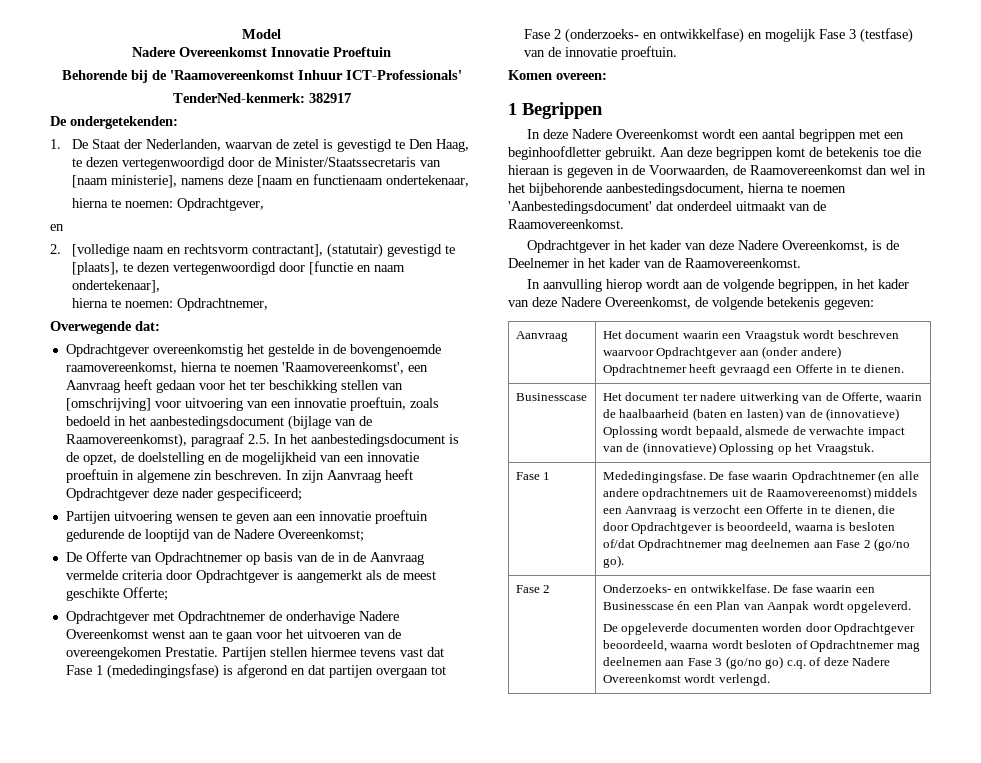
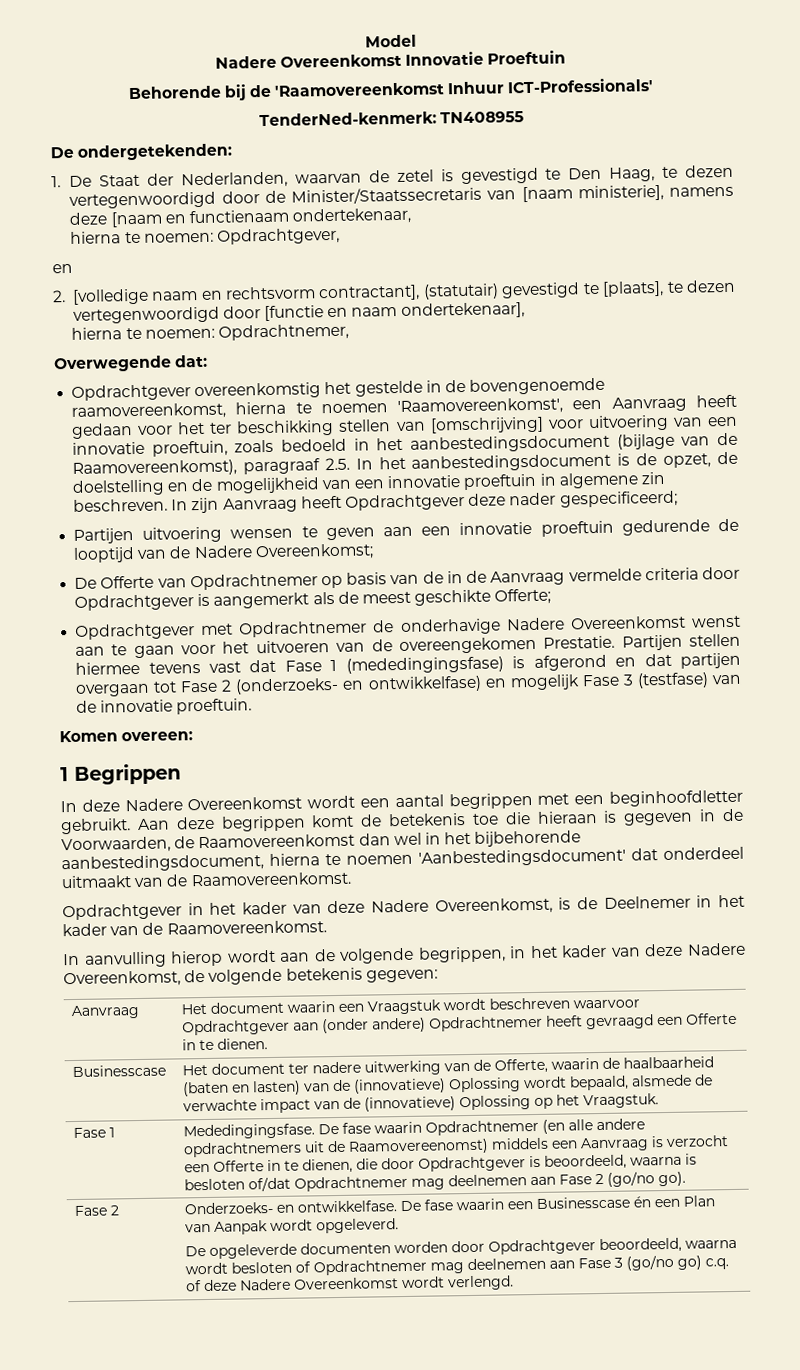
- TenderNed-kenmerk: 382917
+ TenderNed-kenmerk: TN408955

